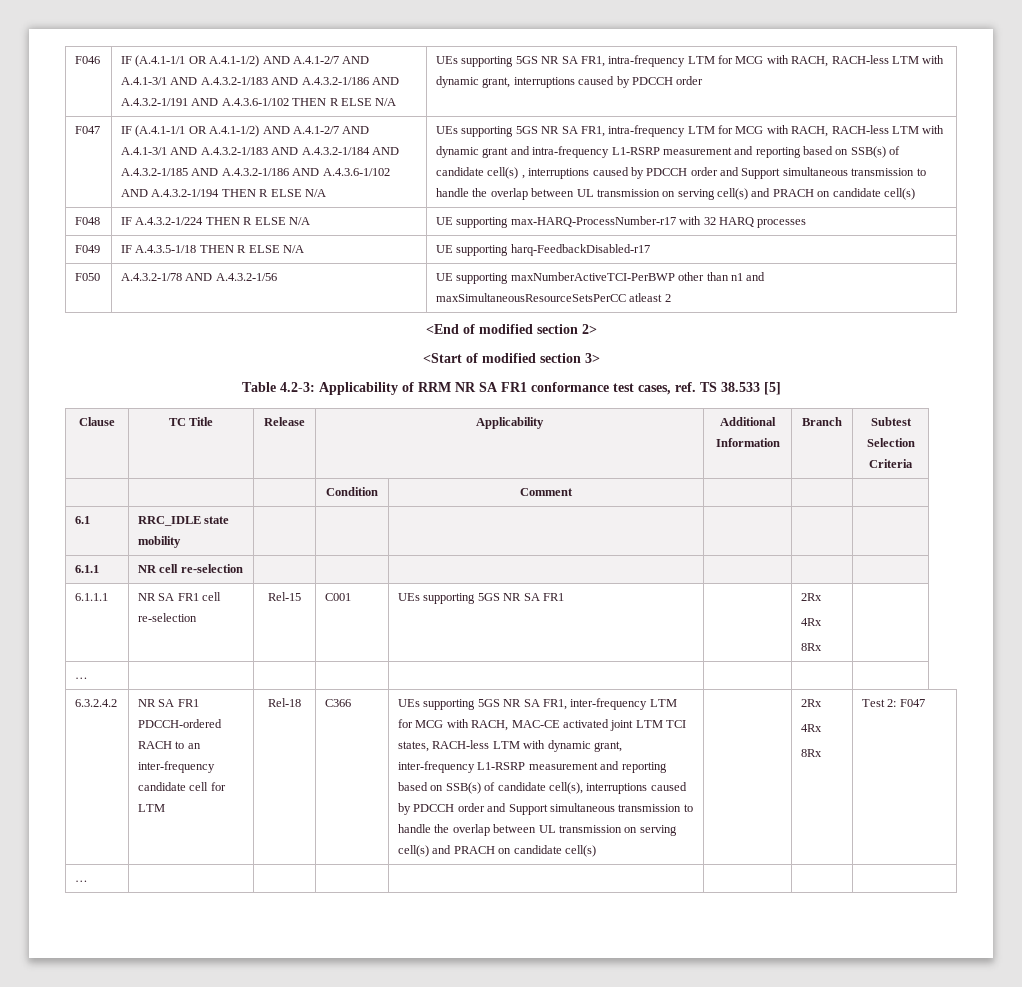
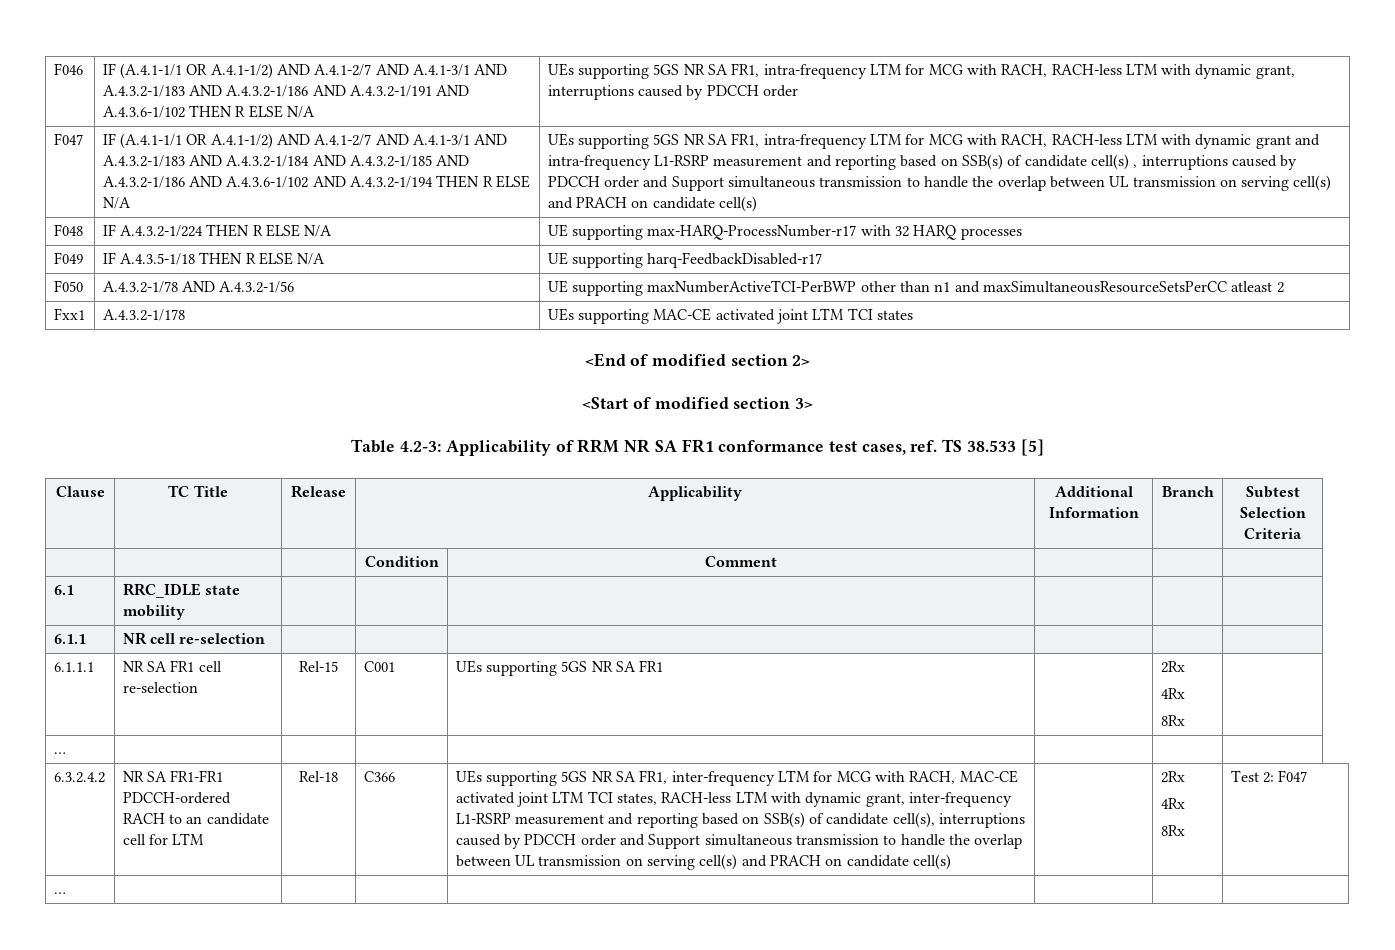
+ Fxx1 | A.4.3.2-1/178 | UEs supporting MAC-CE activated joint LTM TCI states
- NR SA FR1 PDCCH-ordered RACH to an inter-frequency candidate cell for LTM
+ NR SA FR1-FR1 PDCCH-ordered RACH to an candidate cell for LTM

